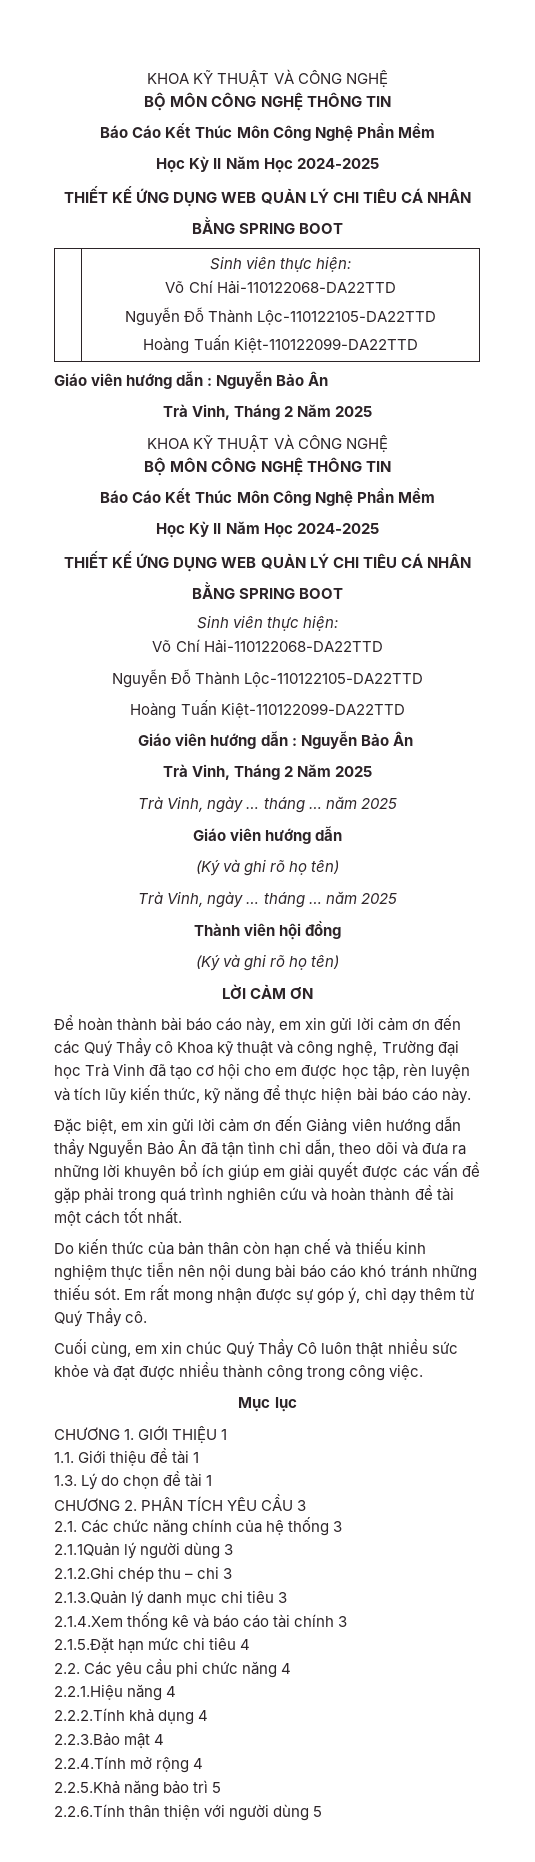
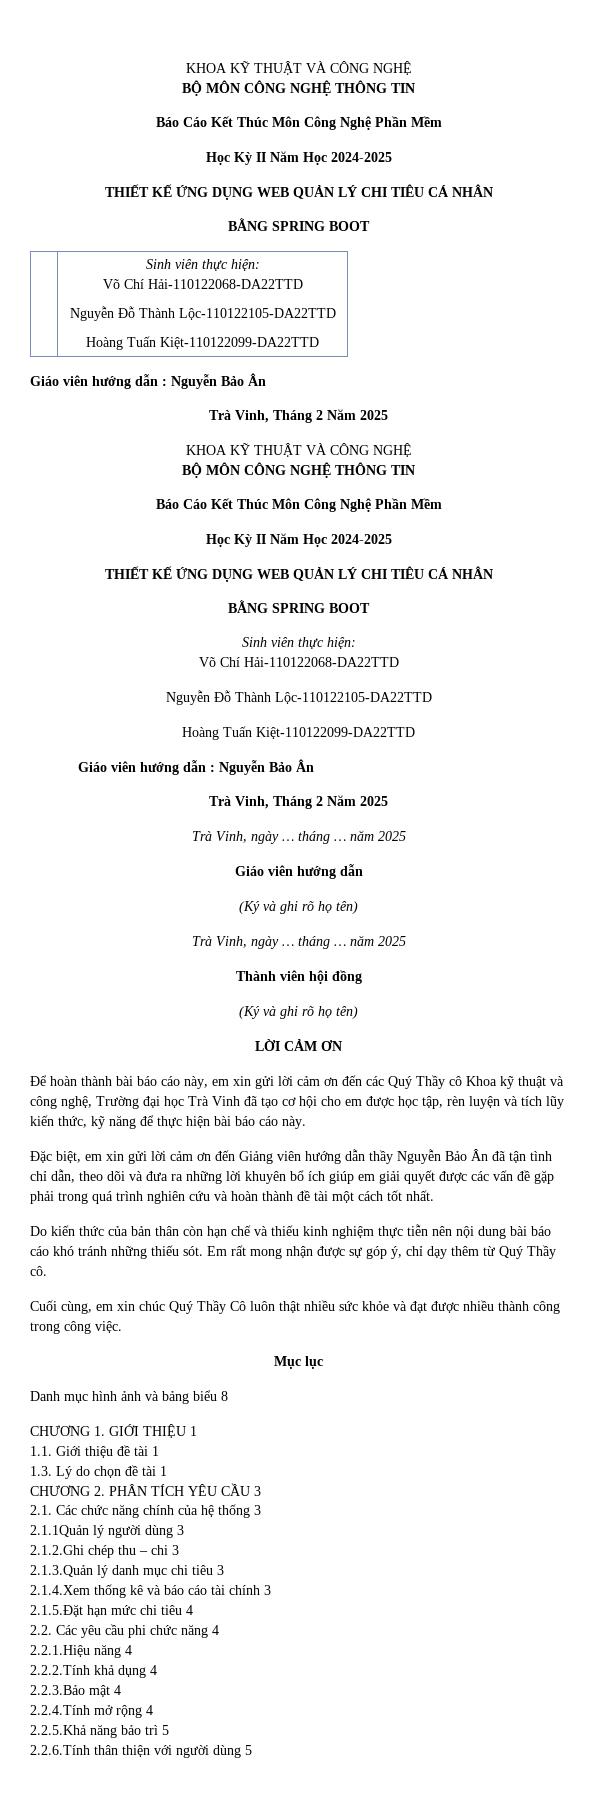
+ Danh mục hình ảnh và bảng biểu 8

